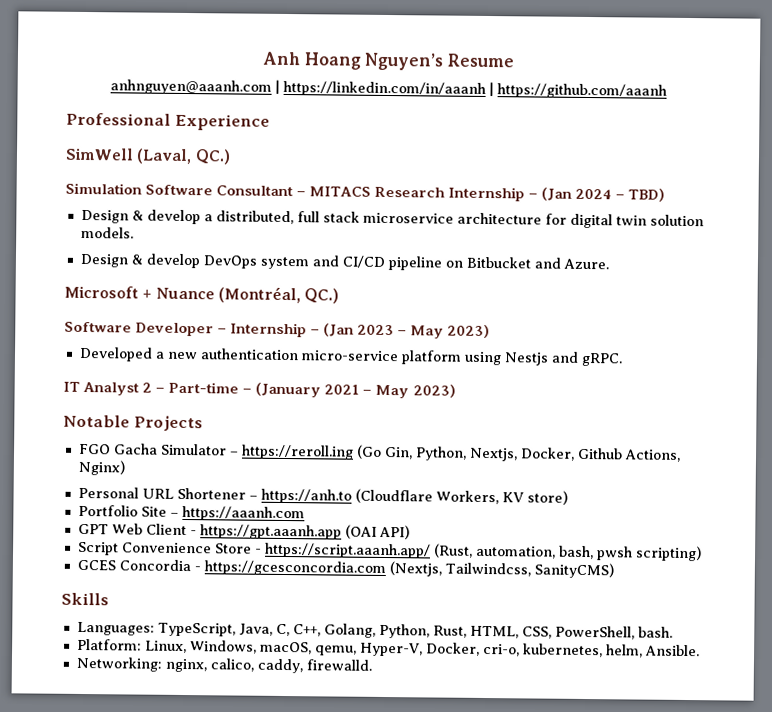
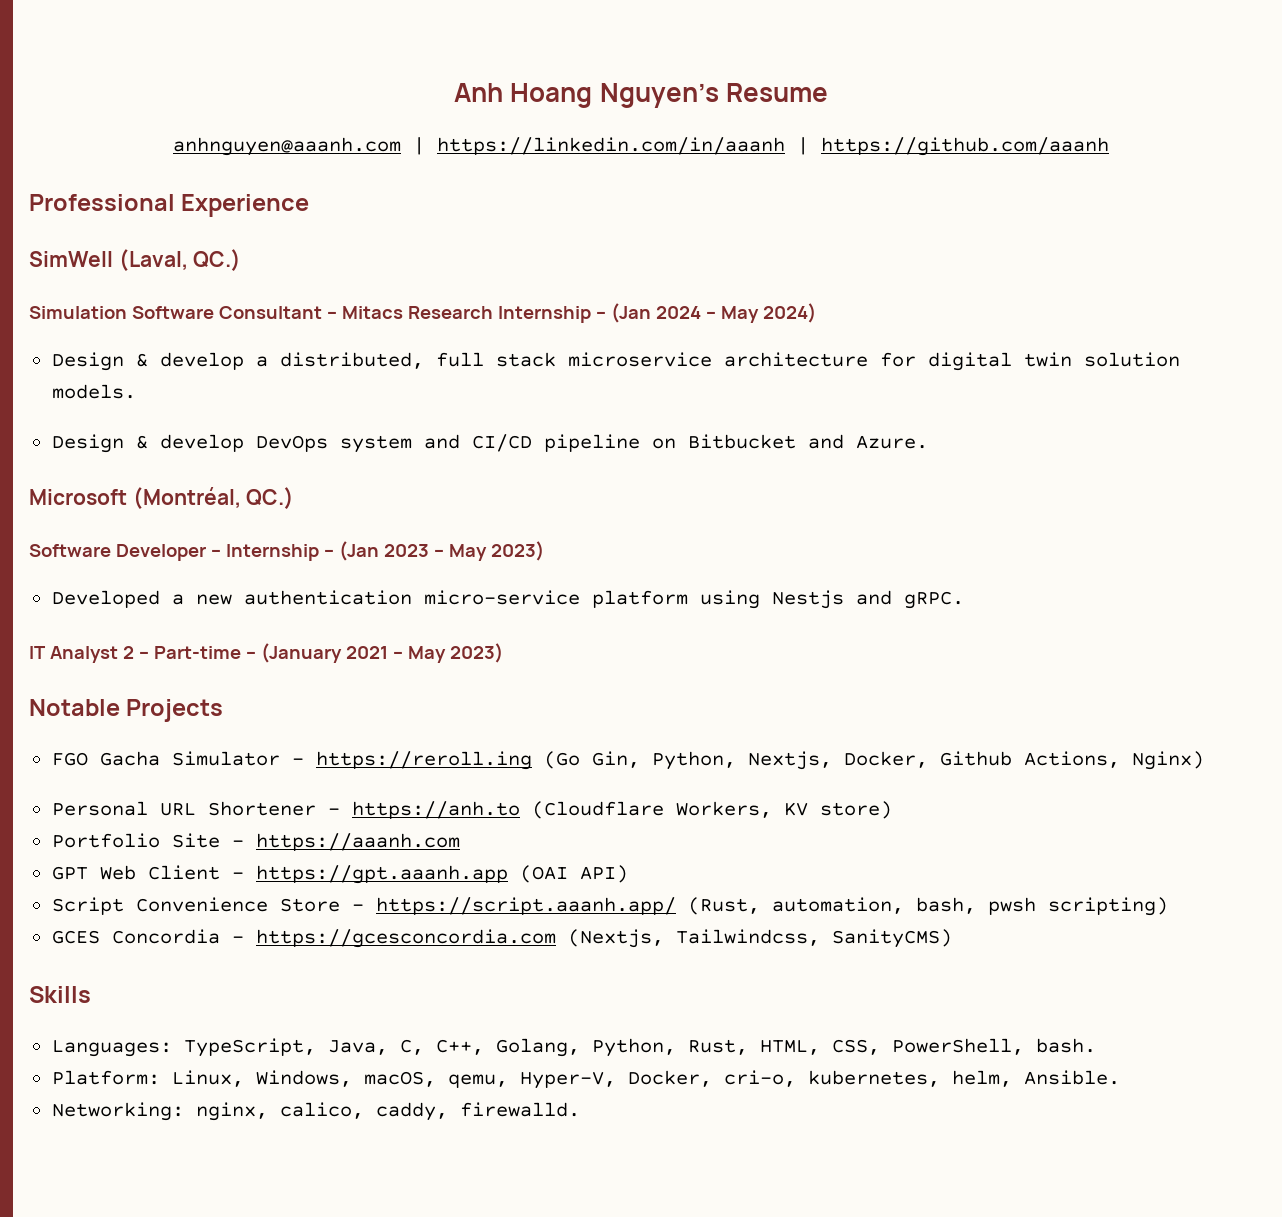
- Simulation Software Consultant – MITACS Research Internship – (Jan 2024 – TBD)
+ Simulation Software Consultant – Mitacs Research Internship – (Jan 2024 – May 2024)
- Microsoft + Nuance (Montréal, QC.)
+ Microsoft (Montréal, QC.)

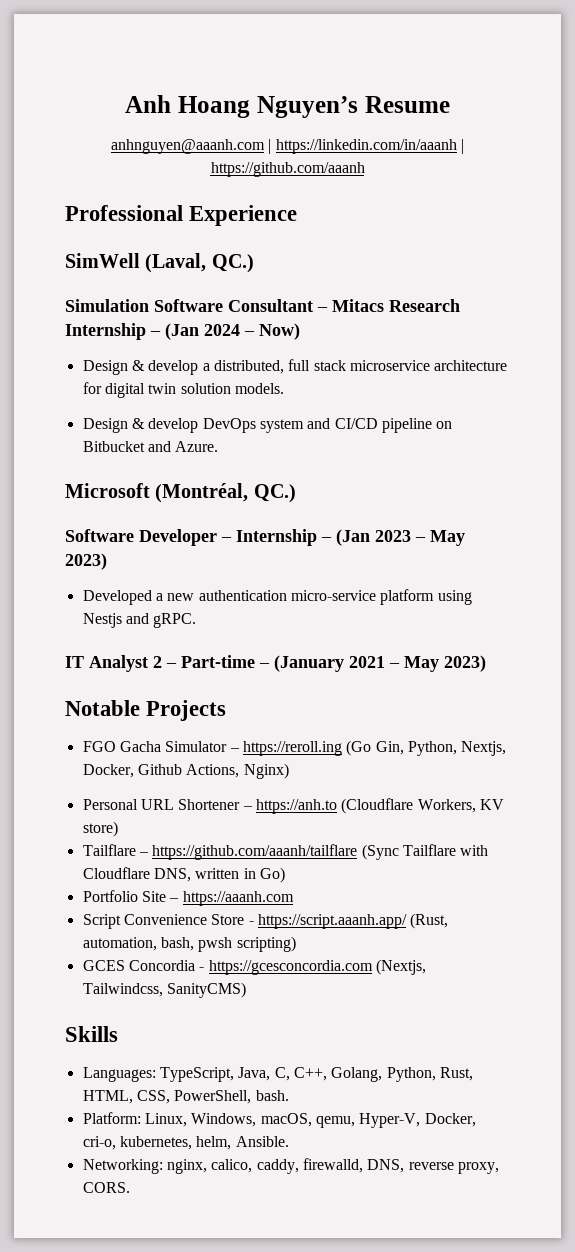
- Simulation Software Consultant – Mitacs Research Internship – (Jan 2024 – May 2024)
+ Simulation Software Consultant – Mitacs Research Internship – (Jan 2024 – Now)
+ Tailflare – https://github.com/aaanh/tailflare (Sync Tailflare with Cloudflare DNS, written in Go)
  Portfolio Site – https://aaanh.com
- GPT Web Client - https://gpt.aaanh.app (OAI API)
- Networking: nginx, calico, caddy, firewalld.
+ Networking: nginx, calico, caddy, firewalld, DNS, reverse proxy, CORS.

